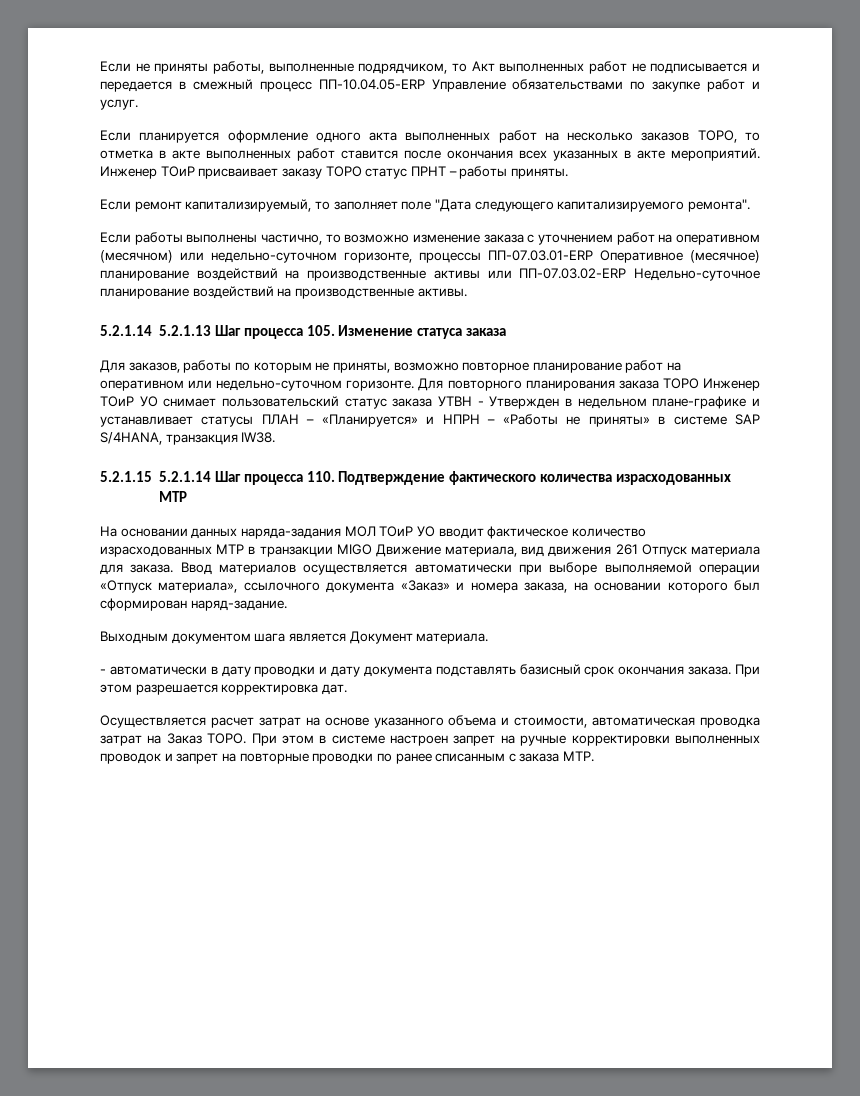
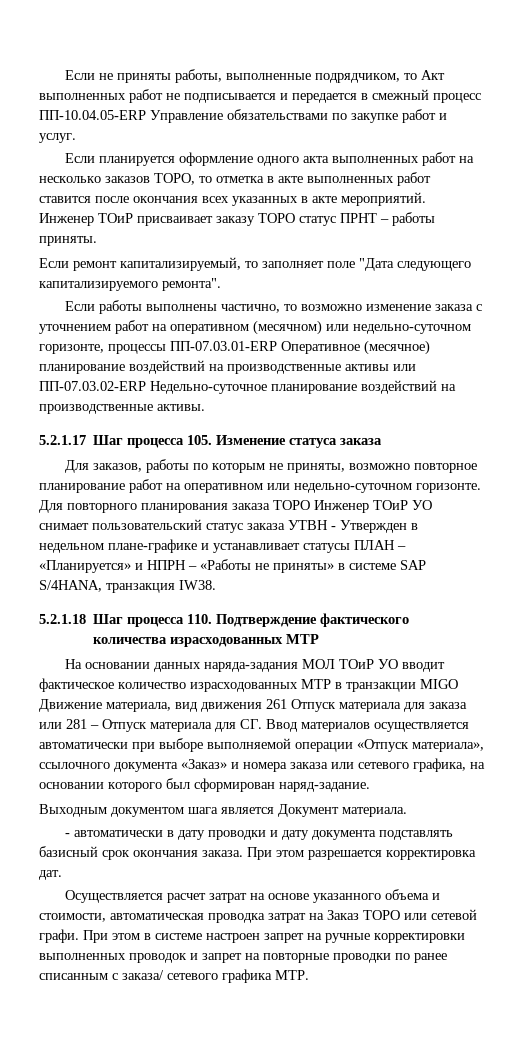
- 5.2.1.14 5.2.1.13 Шаг процесса 105. Изменение статуса заказа
+ 5.2.1.17 Шаг процесса 105. Изменение статуса заказа
- 5.2.1.15 5.2.1.14 Шаг процесса 110. Подтверждение фактического количества израсходованных МТР
+ 5.2.1.18 Шаг процесса 110. Подтверждение фактического количества израсходованных МТР
- На основании данных наряда-задания МОЛ ТОиР УО вводит фактическое количество израсходованных МТР в транзакции MIGO Движение материала, вид движения 261 Отпуск материала для заказа. Ввод материалов осуществляется автоматически при выборе выполняемой операции «Отпуск материала», ссылочного документа «Заказ» и номера заказа, на основании которого был сформирован наряд-задание.
+ На основании данных наряда-задания МОЛ ТОиР УО вводит фактическое количество израсходованных МТР в транзакции MIGO Движение материала, вид движения 261 Отпуск материала для заказа или 281 – Отпуск материала для СГ. Ввод материалов осуществляется автоматически при выборе выполняемой операции «Отпуск материала», ссылочного документа «Заказ» и номера заказа или сетевого графика, на основании которого был сформирован наряд-задание.
- Осуществляется расчет затрат на основе указанного объема и стоимости, автоматическая проводка затрат на Заказ ТОРО.
+ Осуществляется расчет затрат на основе указанного объема и стоимости, автоматическая проводка затрат на Заказ ТОРО или сетевой графи.
- При этом в системе настроен запрет на ручные корректировки выполненных проводок и запрет на повторные проводки по ранее списанным с заказа МТР.
+ При этом в системе настроен запрет на ручные корректировки выполненных проводок и запрет на повторные проводки по ранее списанным с заказа/ сетевого графика МТР.

